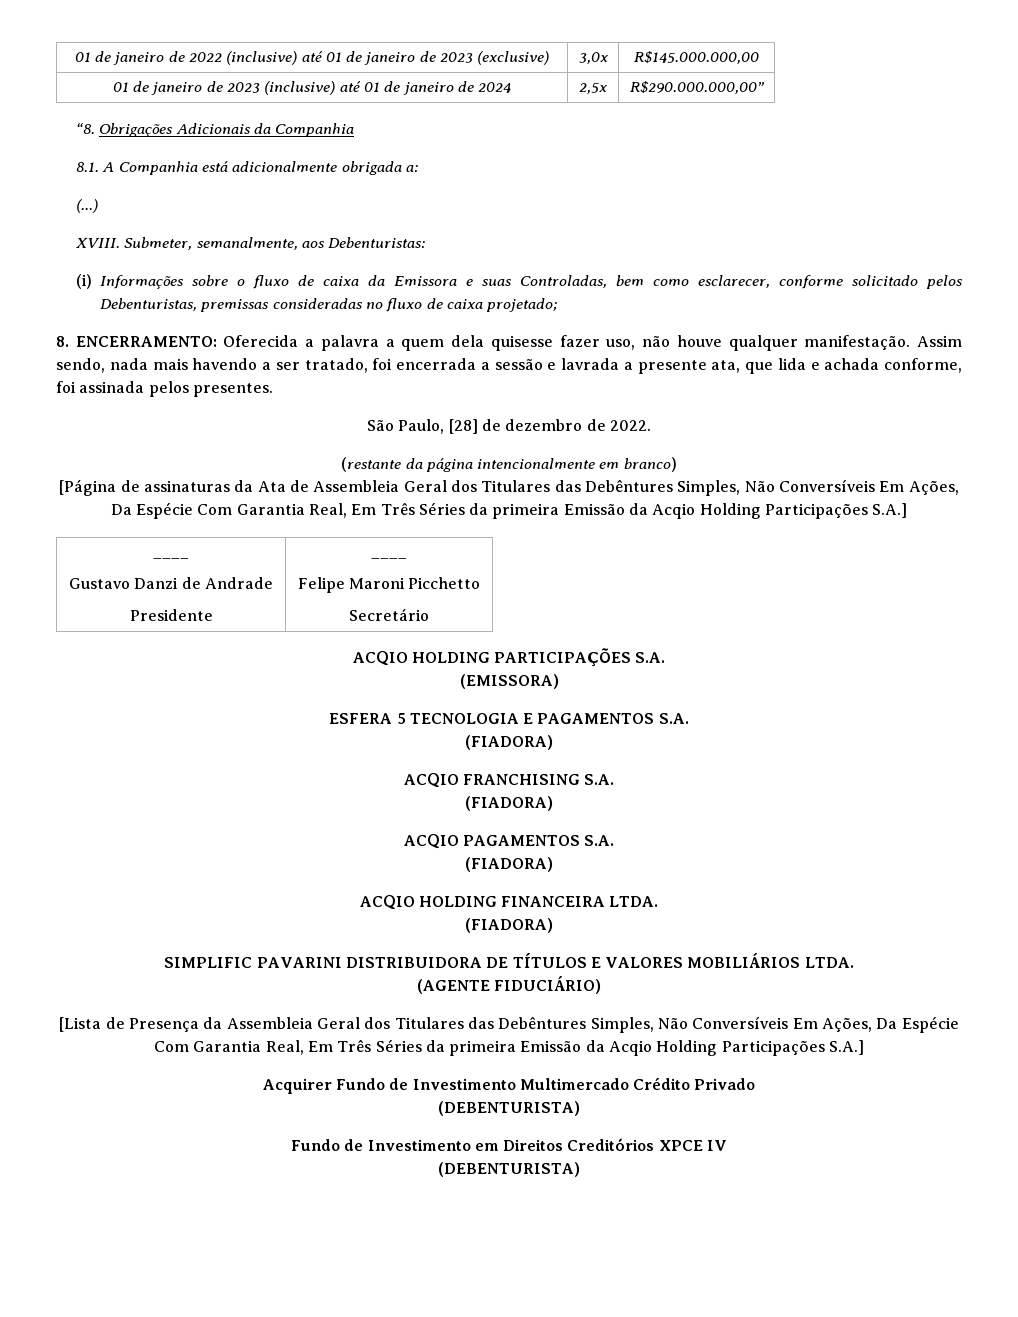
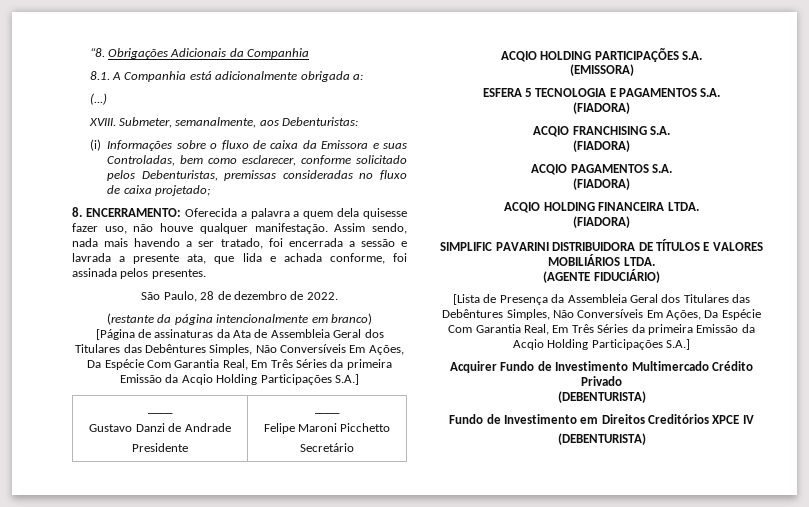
- 01 de janeiro de 2022 (inclusive) até 01 de janeiro de 2023 (exclusive) | 3,0x | R$145.000.000,00
- 01 de janeiro de 2023 (inclusive) até 01 de janeiro de 2024 | 2,5x | R$290.000.000,00”
- São Paulo, [28] de dezembro de 2022.
+ São Paulo, 28 de dezembro de 2022.

